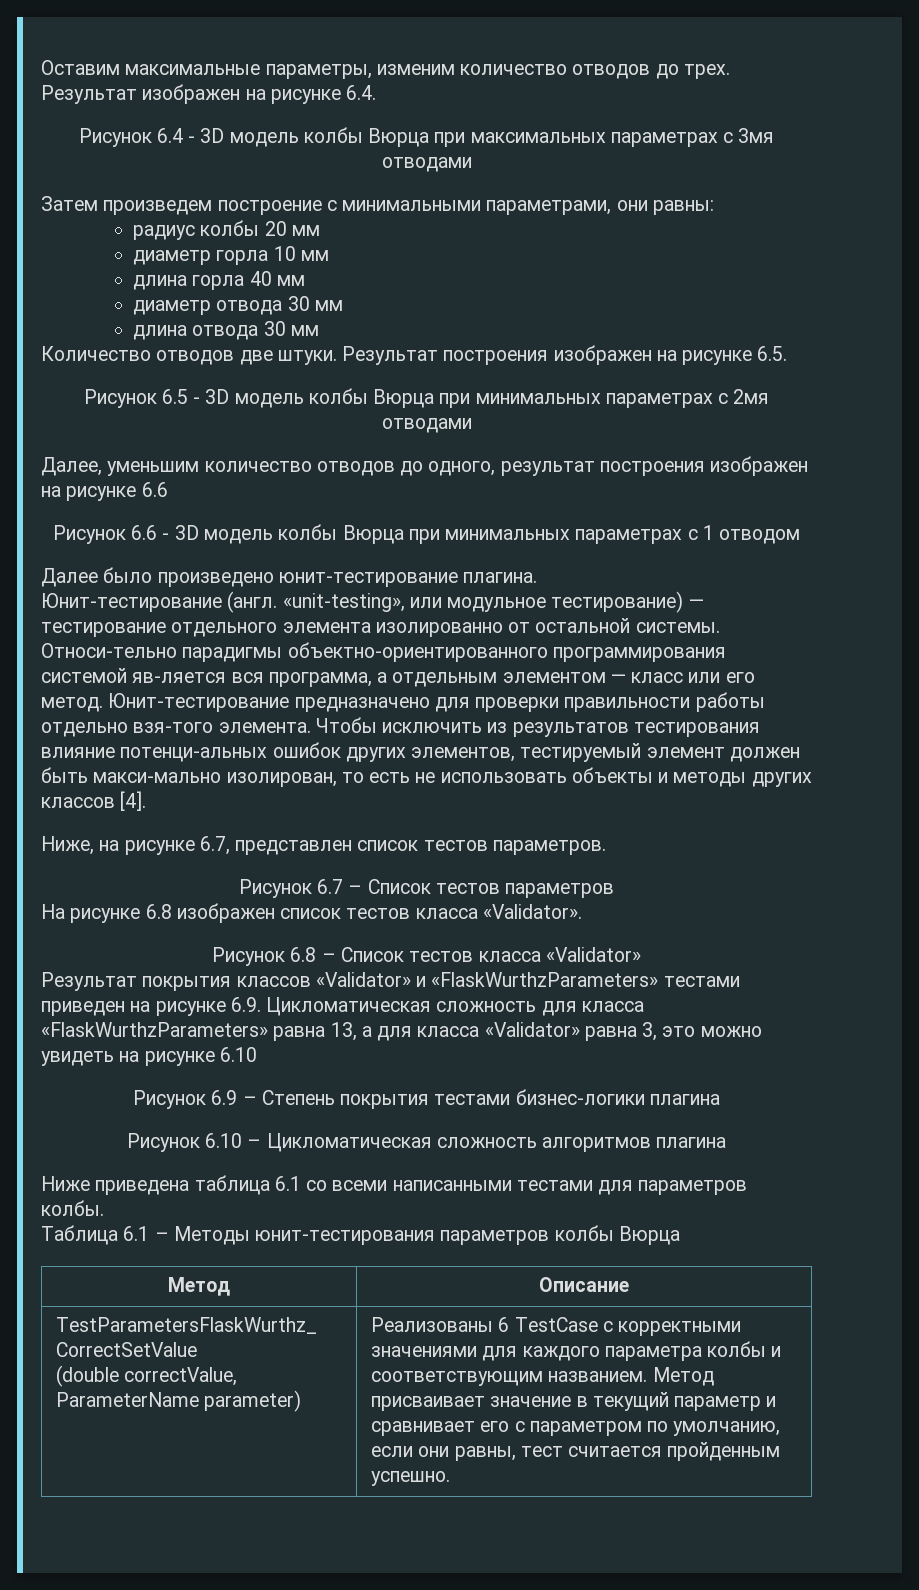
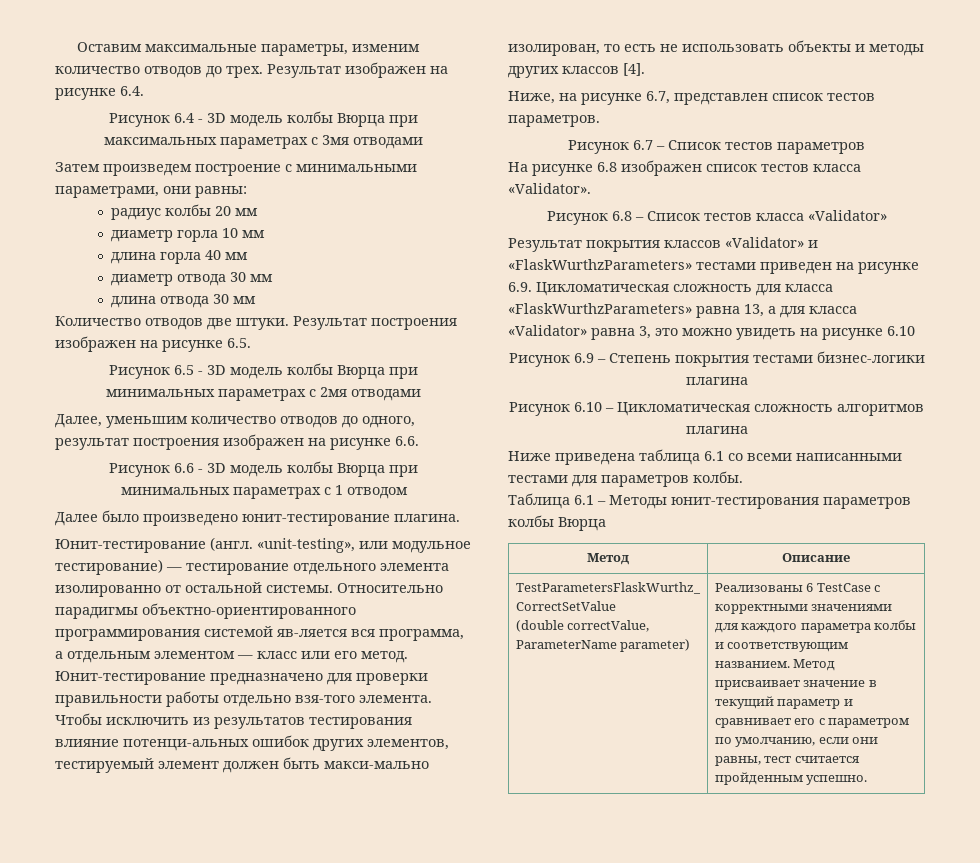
- Далее, уменьшим количество отводов до одного, результат построения изображен на рисунке 6.6
+ Далее, уменьшим количество отводов до одного, результат построения изображен на рисунке 6.6.
- Относи-тельно парадигмы объектно-ориентированного программирования системой яв-ляется вся программа, а отдельным элементом — класс или его метод.
+ Относительно парадигмы объектно-ориентированного программирования системой яв-ляется вся программа, а отдельным элементом — класс или его метод.

